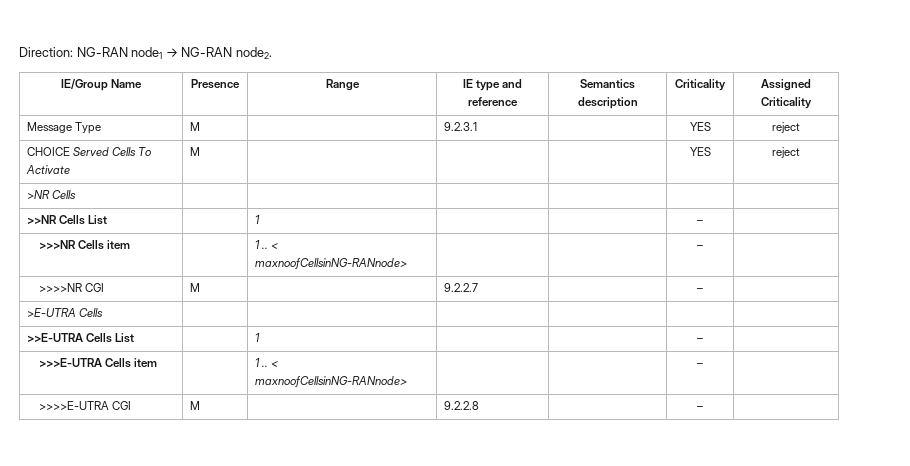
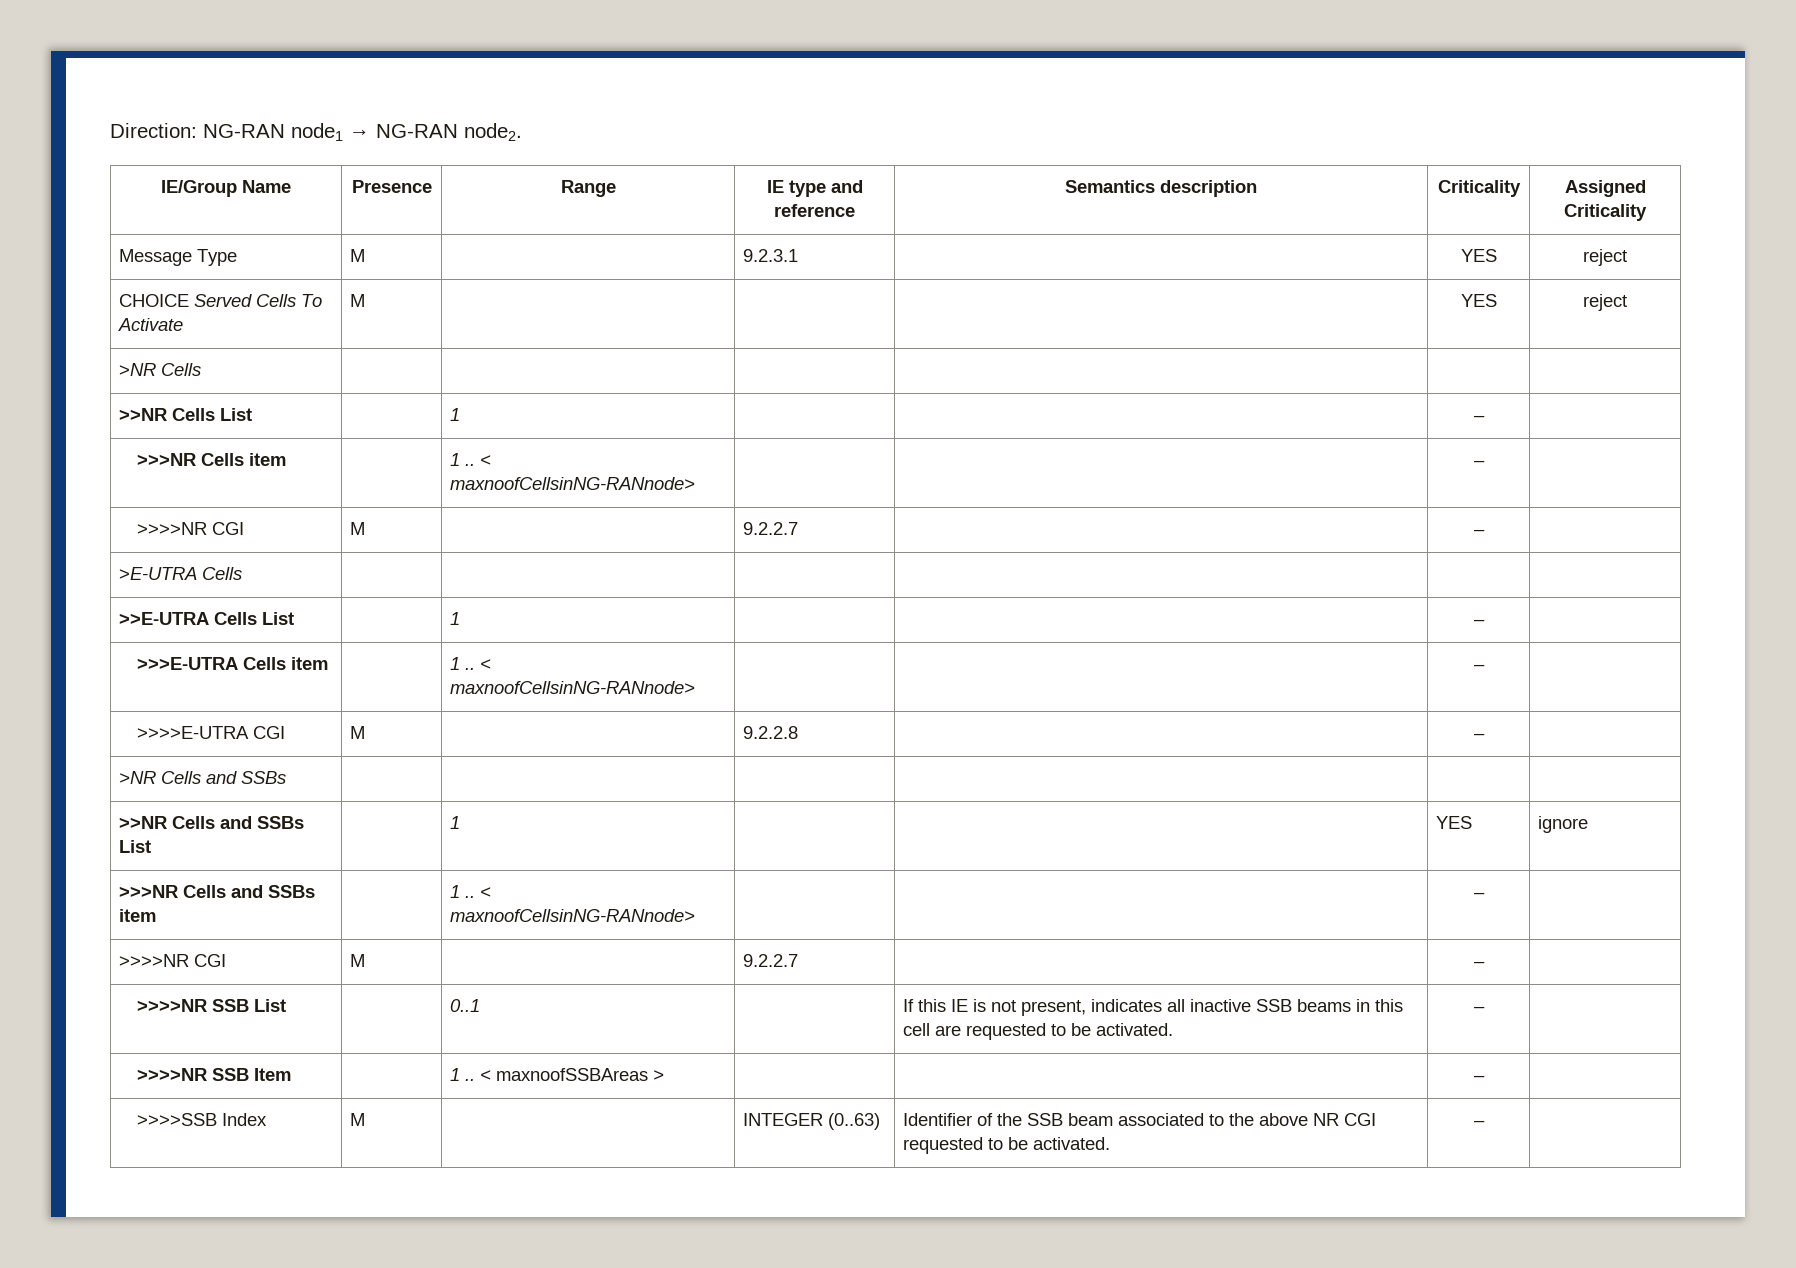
+ >NR Cells and SSBs | | | | | |
+ >>NR Cells and SSBs List | | 1 | | | YES | ignore
+ >>>NR Cells and SSBs item | | 1 .. < maxnoofCellsinNG-RANnode> | | | – |
+ >>>>NR CGI | M | | 9.2.2.7 | | – |
+ >>>>NR SSB List | | 0..1 | | If this IE is not present, indicates all inactive SSB beams in this cell are requested to be activated. | – |
+ >>>>NR SSB Item | | 1 .. < maxnoofSSBAreas > | | | – |
+ >>>>SSB Index | M | | INTEGER (0..63) | Identifier of the SSB beam associated to the above NR CGI requested to be activated. | – |

